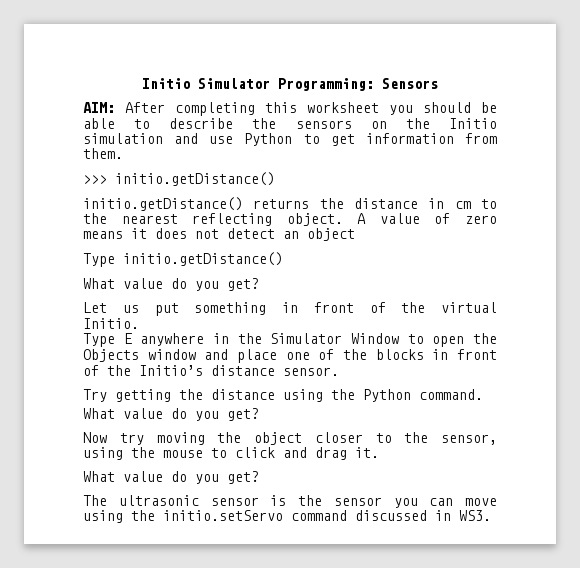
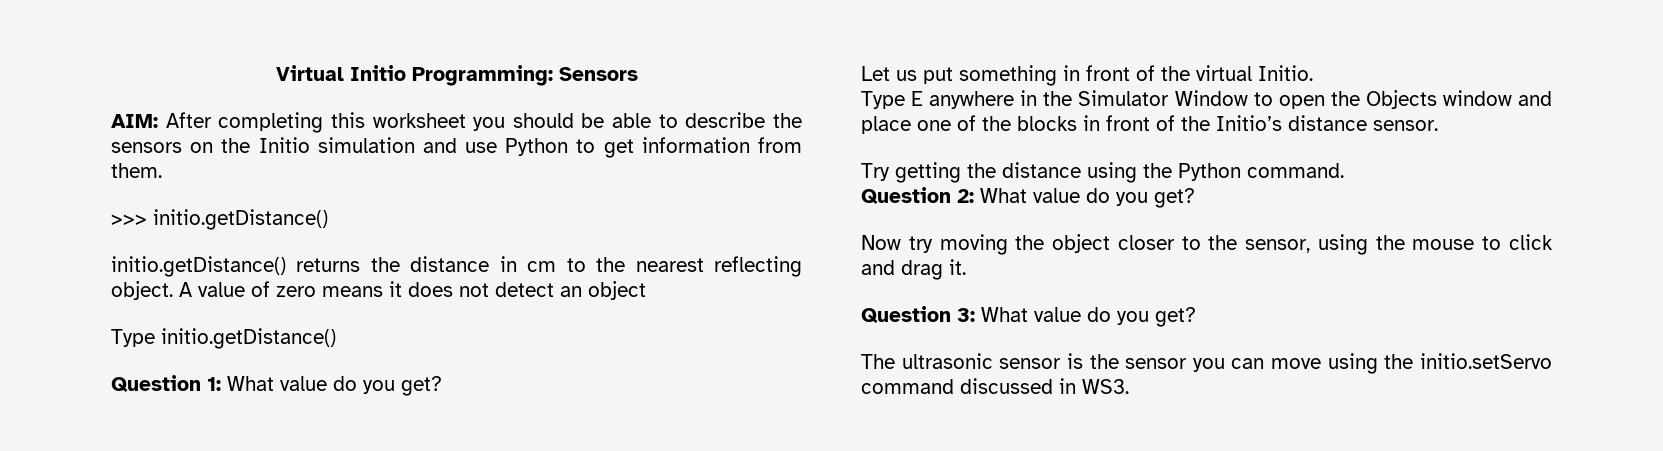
- Initio Simulator Programming: Sensors
+ Virtual Initio Programming: Sensors
  Type initio.getDistance()
- What value do you get?
+ Question 1: What value do you get?
  Try getting the distance using the Python command.
- What value do you get?
+ Question 2: What value do you get?
  Now try moving the object closer to the sensor, using the mouse to click and drag it.
- What value do you get?
+ Question 3: What value do you get?

